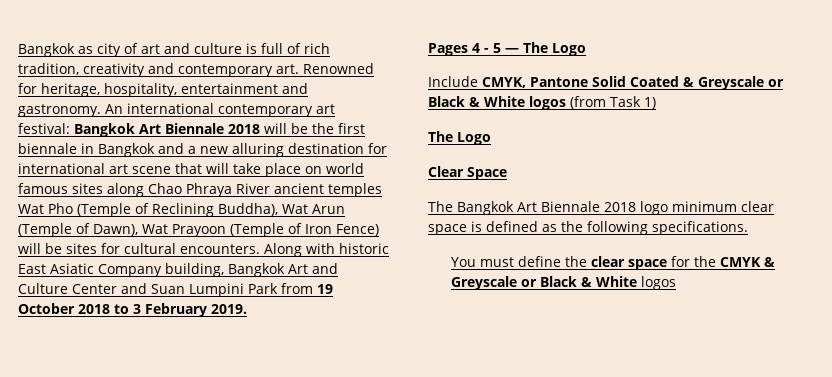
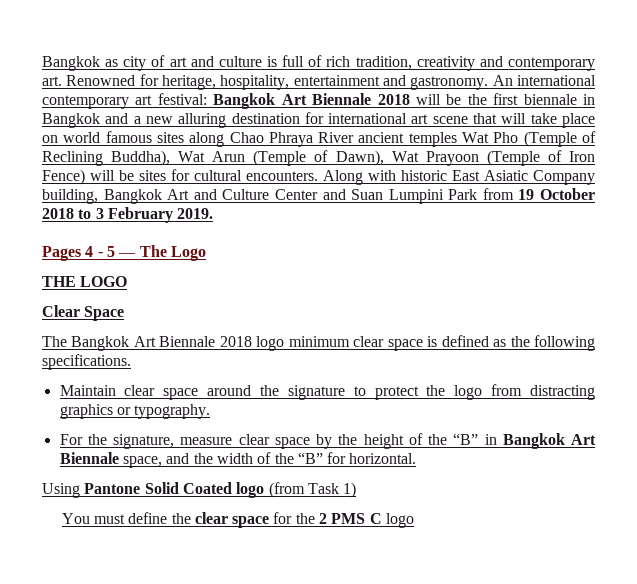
- Include CMYK, Pantone Solid Coated & Greyscale or Black & White logos (from Task 1)
- The Logo
+ THE LOGO
+ Maintain clear space around the signature to protect the logo from distracting graphics or typography.
+ For the signature, measure clear space by the height of the “B” in Bangkok Art Biennale space, and the width of the “B” for horizontal.
+ Using Pantone Solid Coated logo (from Task 1)
- You must define the clear space for the CMYK & Greyscale or Black & White logos
+ You must define the clear space for the 2 PMS C logo

